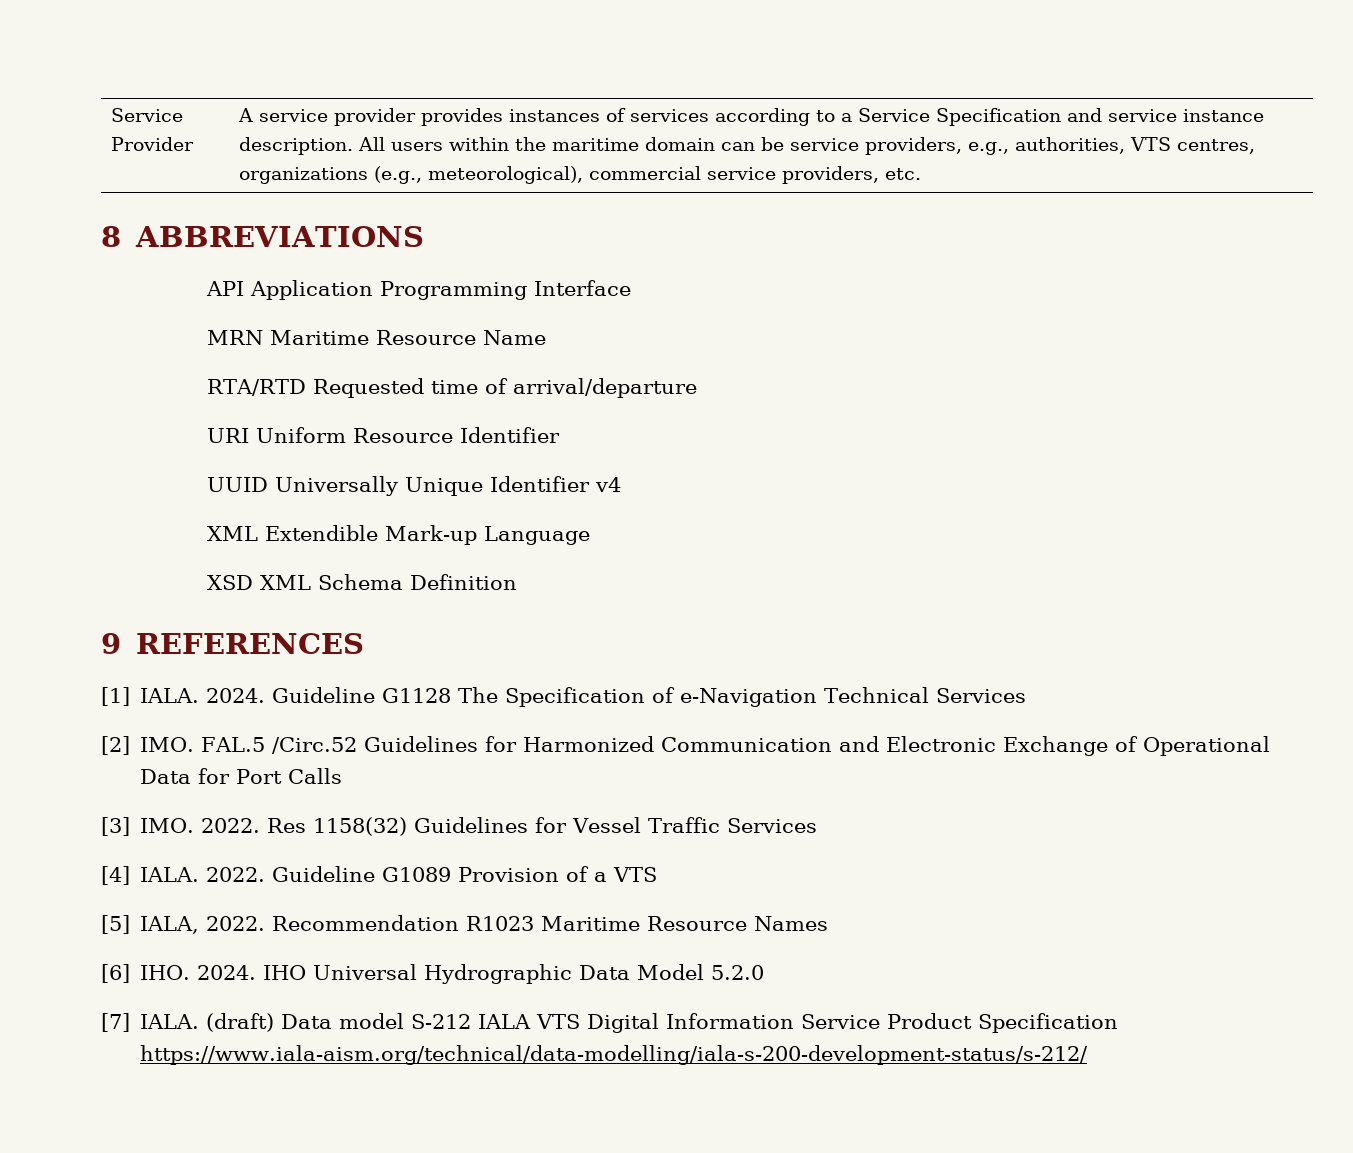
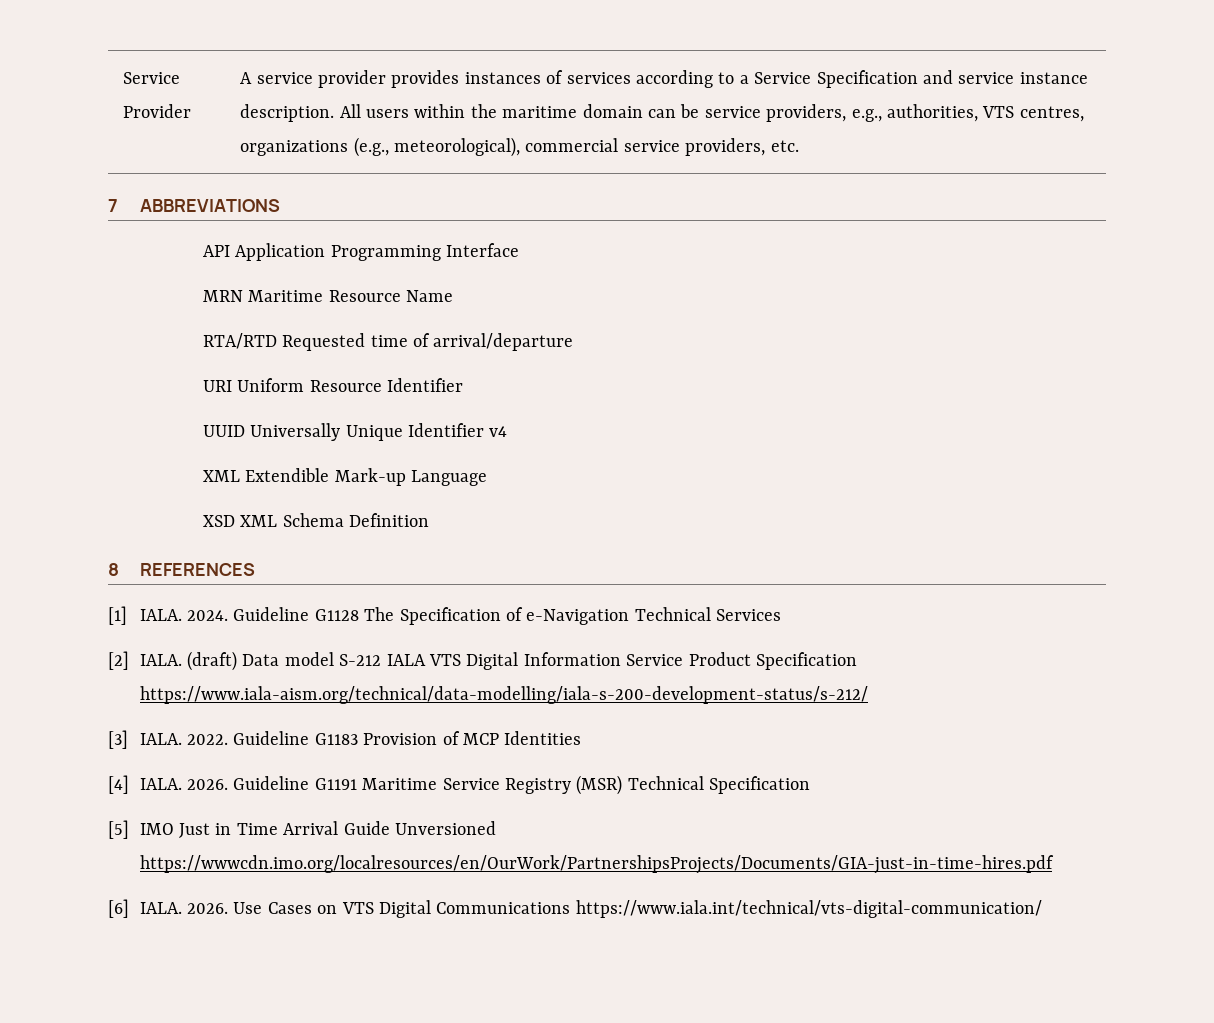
- 8 ABBREVIATIONS
+ 7 ABBREVIATIONS
- 9 REFERENCES
+ 8 REFERENCES
- [2] IMO. FAL.5 /Circ.52 Guidelines for Harmonized Communication and Electronic Exchange of Operational Data for Port Calls
- [3] IMO. 2022. Res 1158(32) Guidelines for Vessel Traffic Services
- [4] IALA. 2022. Guideline G1089 Provision of a VTS
- [5] IALA, 2022. Recommendation R1023 Maritime Resource Names
- [6] IHO. 2024. IHO Universal Hydrographic Data Model 5.2.0
- [7] IALA.
+ [2] IALA.
+ [3] IALA. 2022. Guideline G1183 Provision of MCP Identities
+ [4] IALA. 2026. Guideline G1191 Maritime Service Registry (MSR) Technical Specification
+ [5] IMO Just in Time Arrival Guide Unversioned https://wwwcdn.imo.org/localresources/en/OurWork/PartnershipsProjects/Documents/GIA-just-in-time-hires.pdf
+ [6] IALA. 2026. Use Cases on VTS Digital Communications https://www.iala.int/technical/vts-digital-communication/

